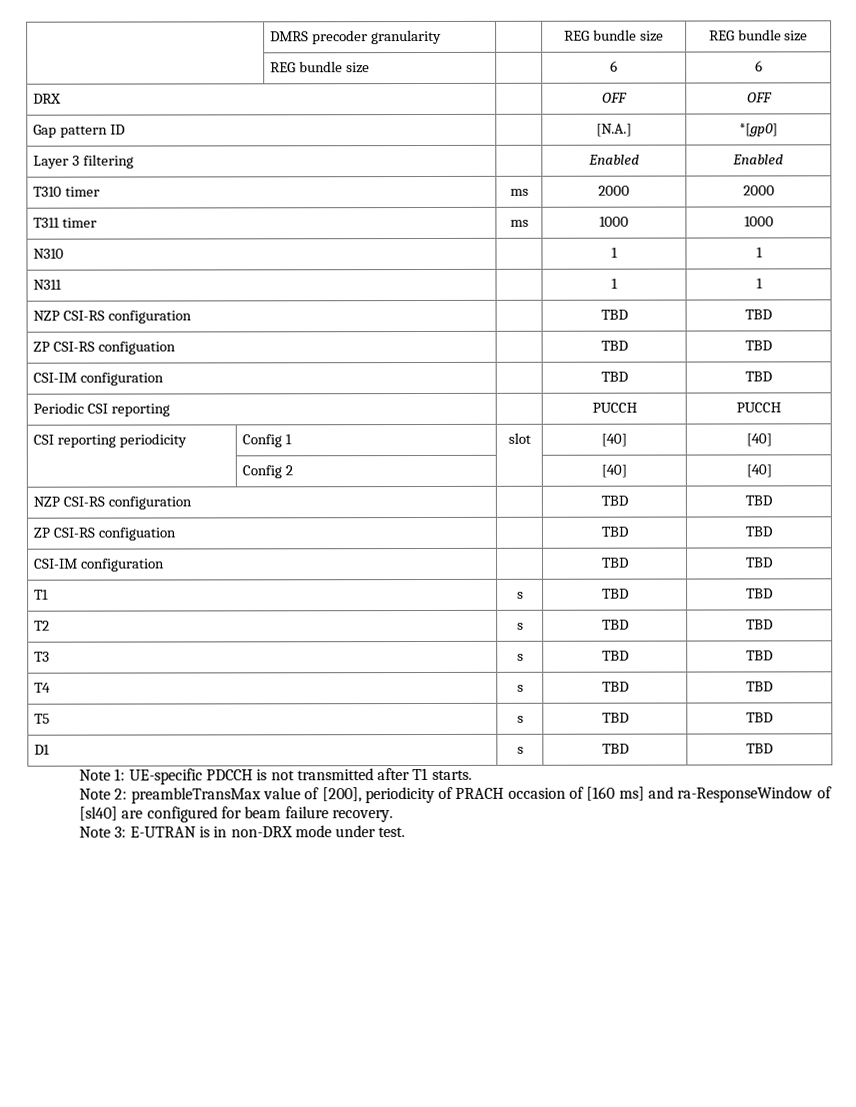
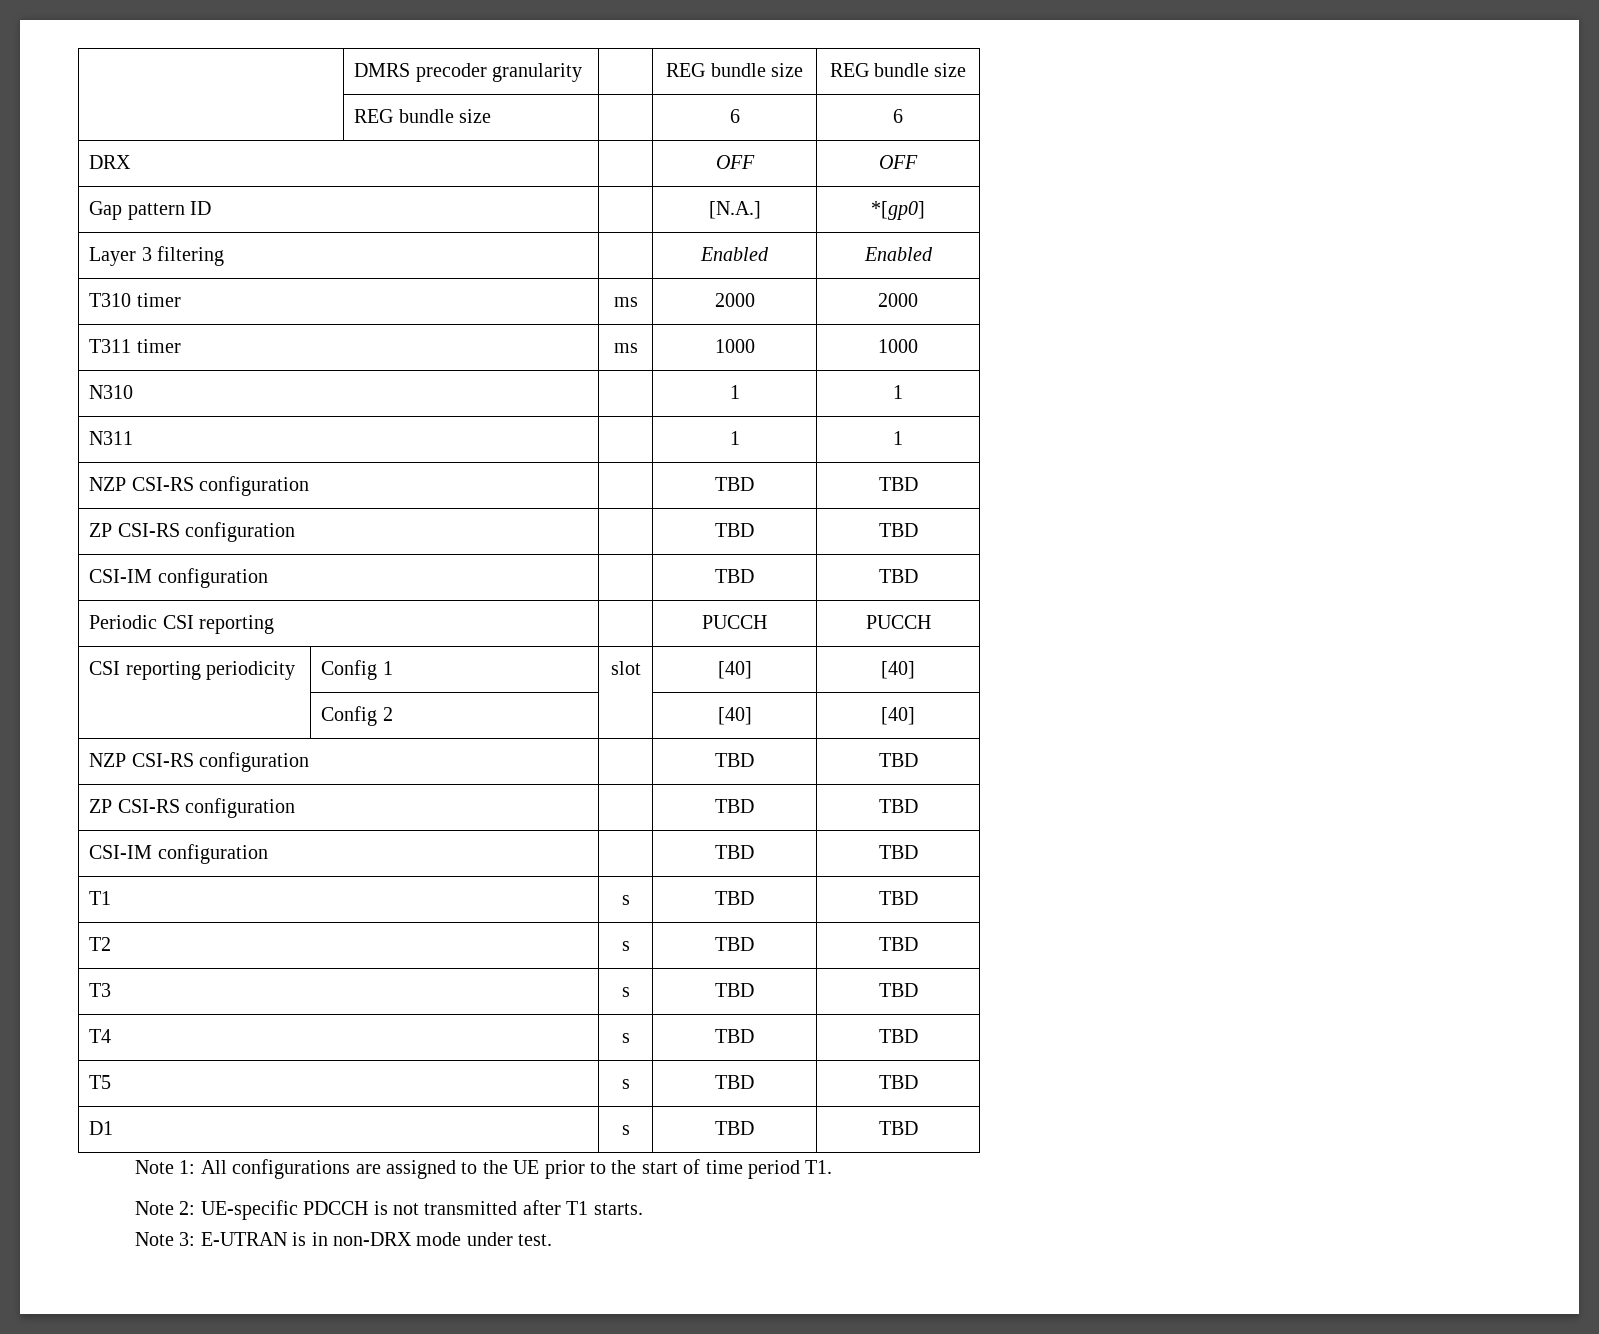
  N311 | | 1 | 1
  NZP CSI-RS configuration | | TBD | TBD
- ZP CSI-RS configuation | | TBD | TBD
+ ZP CSI-RS configuration | | TBD | TBD
  | Config 2 | | [40] | [40]
  NZP CSI-RS configuration | | TBD | TBD
- ZP CSI-RS configuation | | TBD | TBD
+ ZP CSI-RS configuration | | TBD | TBD
- Note 1: UE-specific PDCCH is not transmitted after T1 starts.
+ Note 1: All configurations are assigned to the UE prior to the start of time period T1.
+ Note 2: UE-specific PDCCH is not transmitted after T1 starts.
- Note 2: preambleTransMax value of [200], periodicity of PRACH occasion of [160 ms] and ra-ResponseWindow of [sl40] are configured for beam failure recovery.

